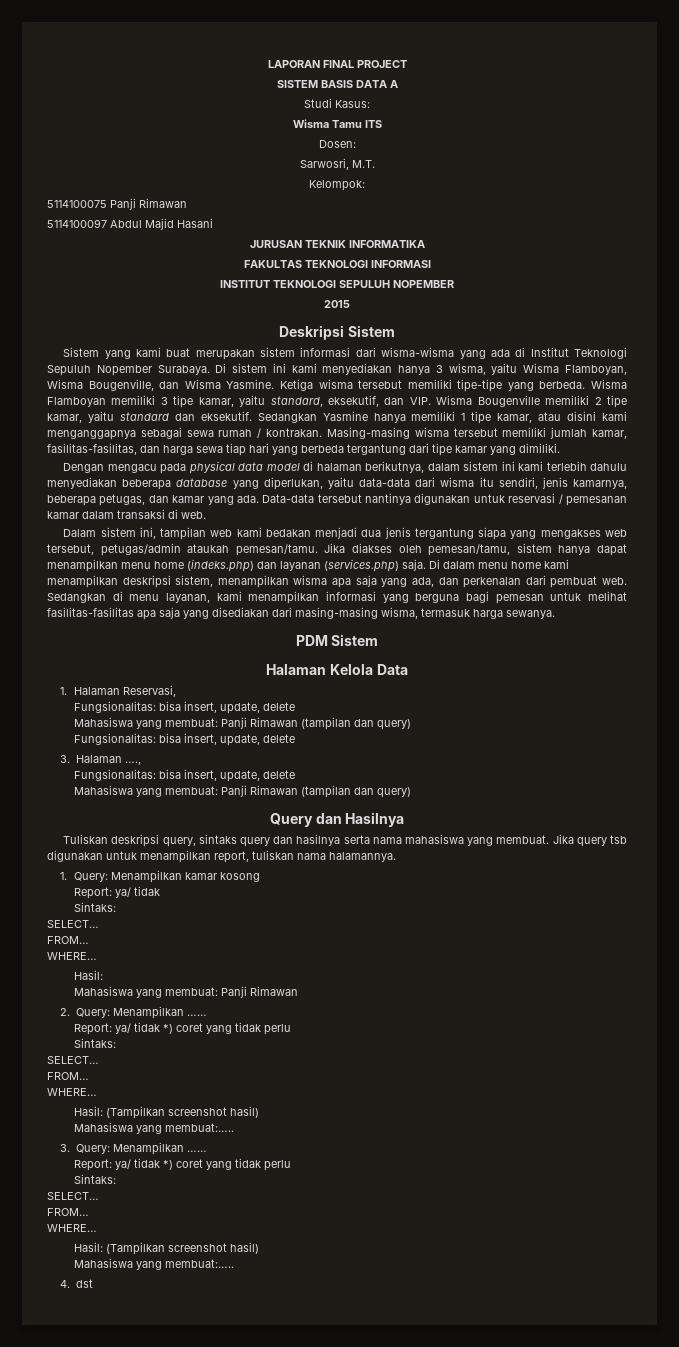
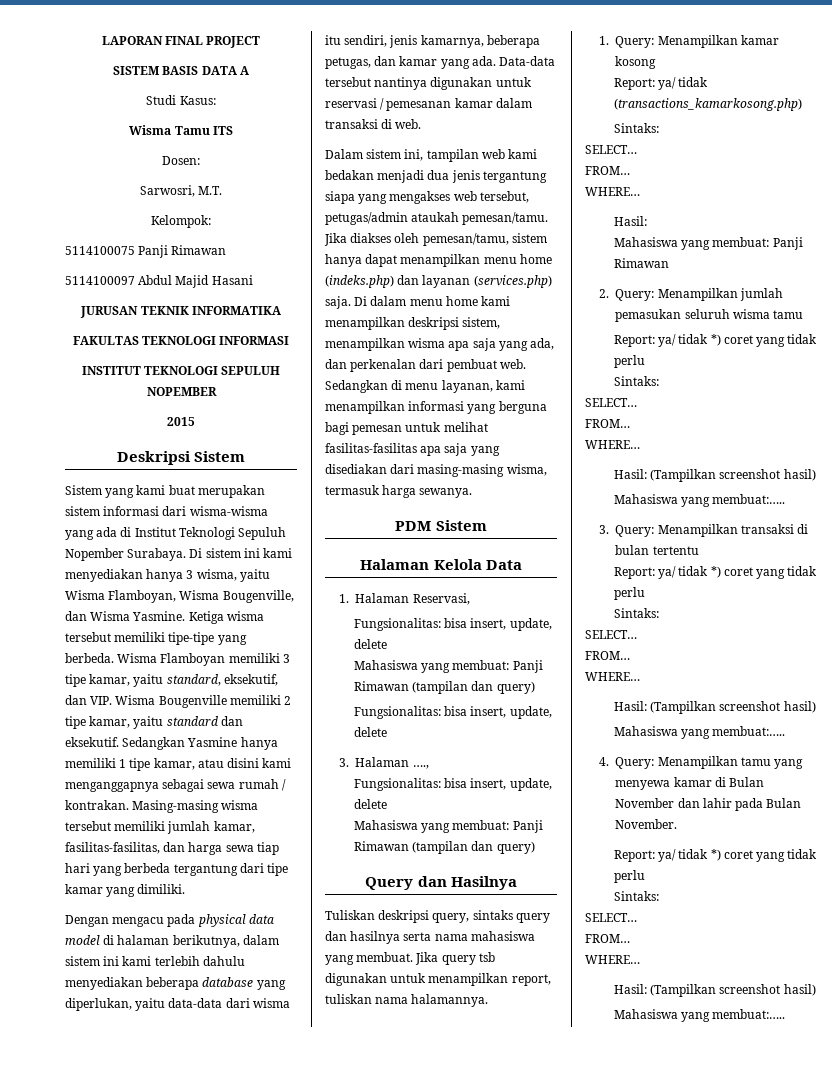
  1. Query: Menampilkan kamar kosong
- Report: ya/ tidak
+ Report: ya/ tidak (transactions_kamarkosong.php)
- 2. Query: Menampilkan ……
+ 2. Query: Menampilkan jumlah pemasukan seluruh wisma tamu
- 3. Query: Menampilkan ……
+ 3. Query: Menampilkan transaksi di bulan tertentu
- 4. dst
+ 4. Query: Menampilkan tamu yang menyewa kamar di Bulan November dan lahir pada Bulan November.
+ Report: ya/ tidak *) coret yang tidak perlu
+ Sintaks:
+ SELECT…
+ FROM…
+ WHERE…
+ Hasil: (Tampilkan screenshot hasil)
+ Mahasiswa yang membuat:…..

